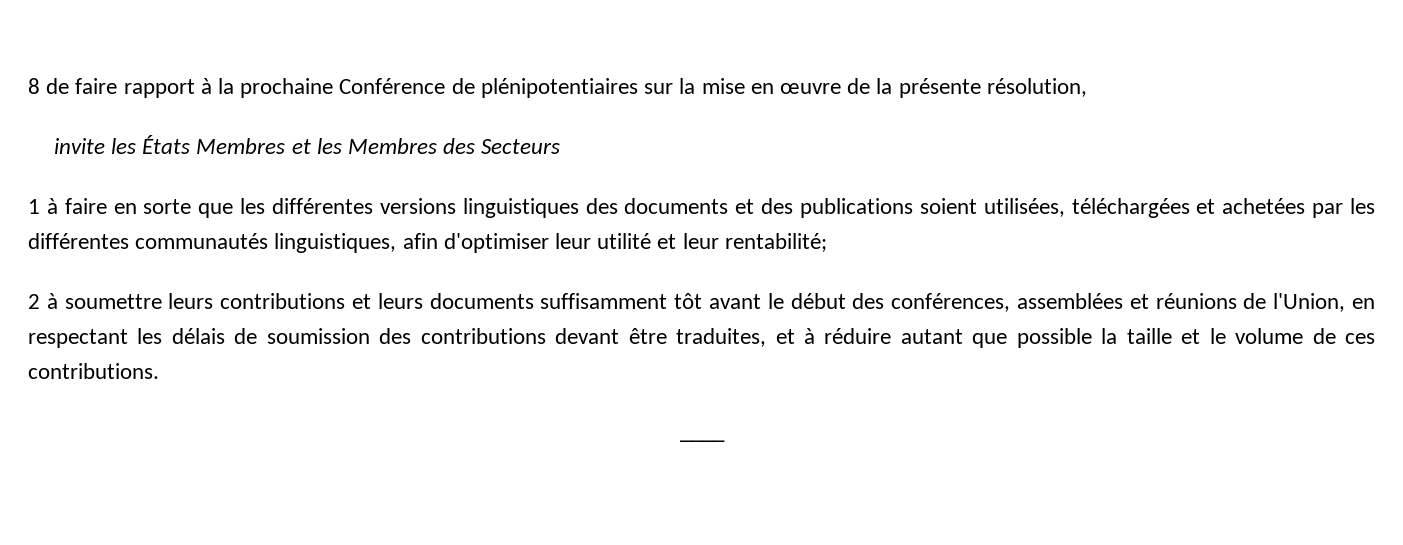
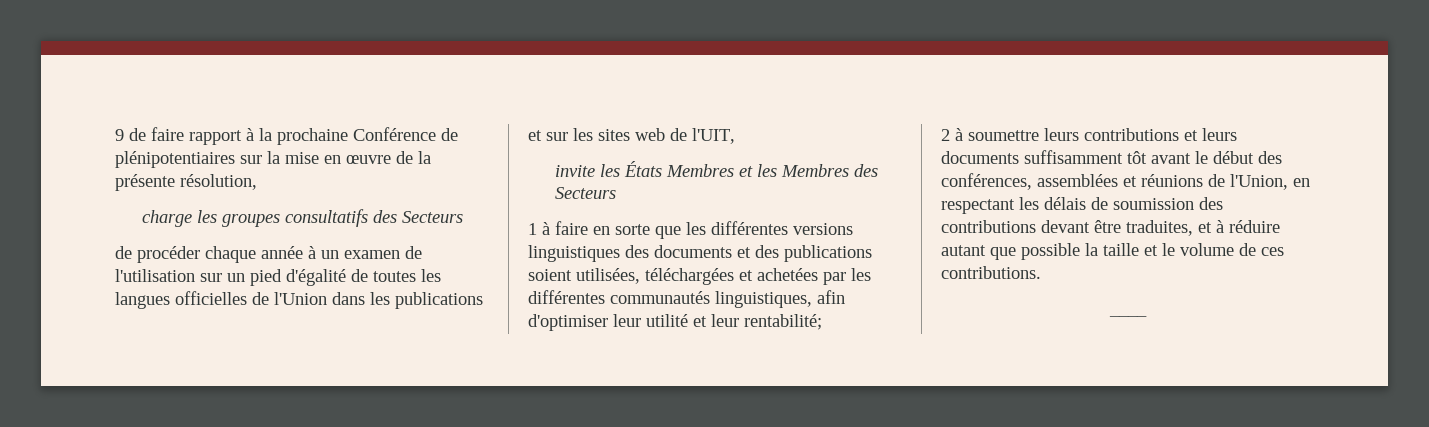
- 8 de faire rapport à la prochaine Conférence de plénipotentiaires sur la mise en œuvre de la présente résolution,
+ 9 de faire rapport à la prochaine Conférence de plénipotentiaires sur la mise en œuvre de la présente résolution,
+ charge les groupes consultatifs des Secteurs
+ de procéder chaque année à un examen de l'utilisation sur un pied d'égalité de toutes les langues officielles de l'Union dans les publications et sur les sites web de l'UIT,

